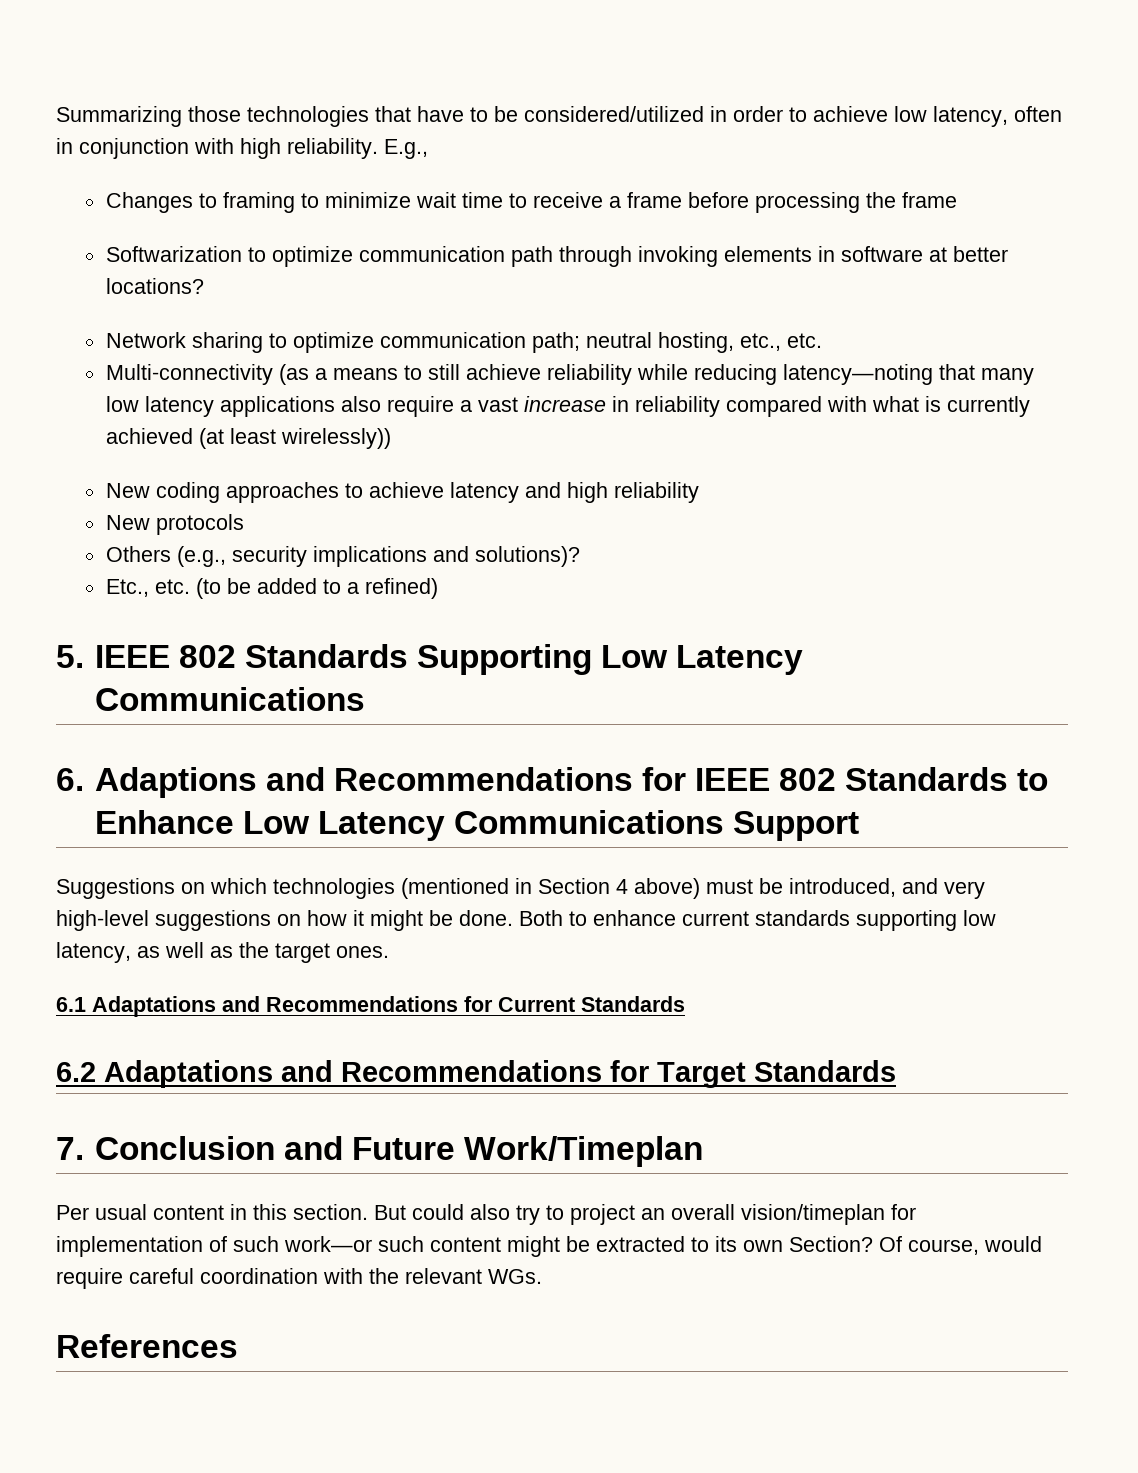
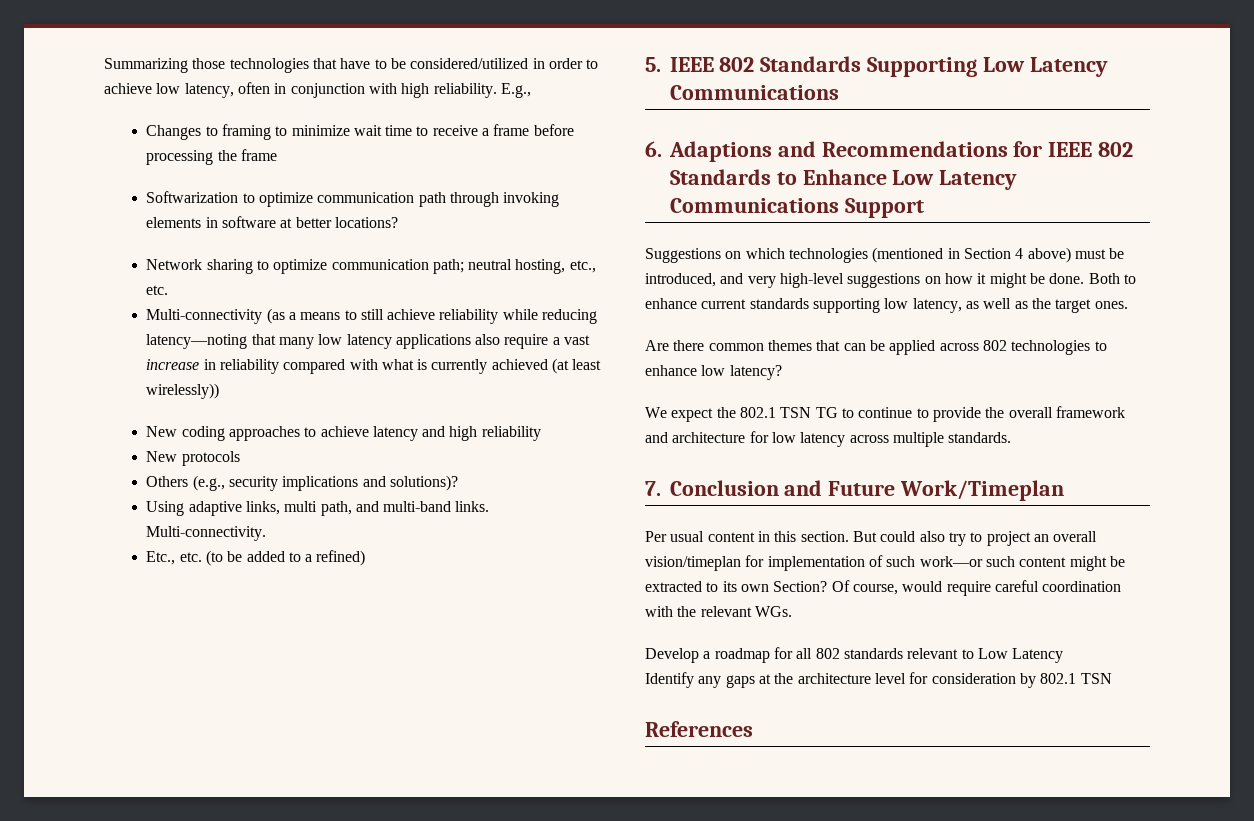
+ Using adaptive links, multi path, and multi-band links. Multi-connectivity.
- 6.1 Adaptations and Recommendations for Current Standards
- 6.2 Adaptations and Recommendations for Target Standards
+ Are there common themes that can be applied across 802 technologies to enhance low latency?
+ We expect the 802.1 TSN TG to continue to provide the overall framework and architecture for low latency across multiple standards.
+ Develop a roadmap for all 802 standards relevant to Low Latency
+ Identify any gaps at the architecture level for consideration by 802.1 TSN

